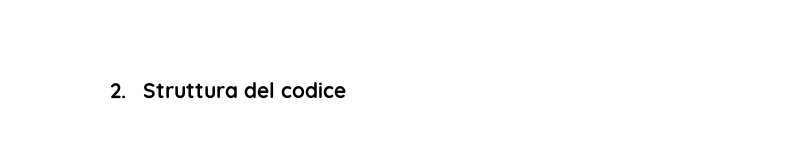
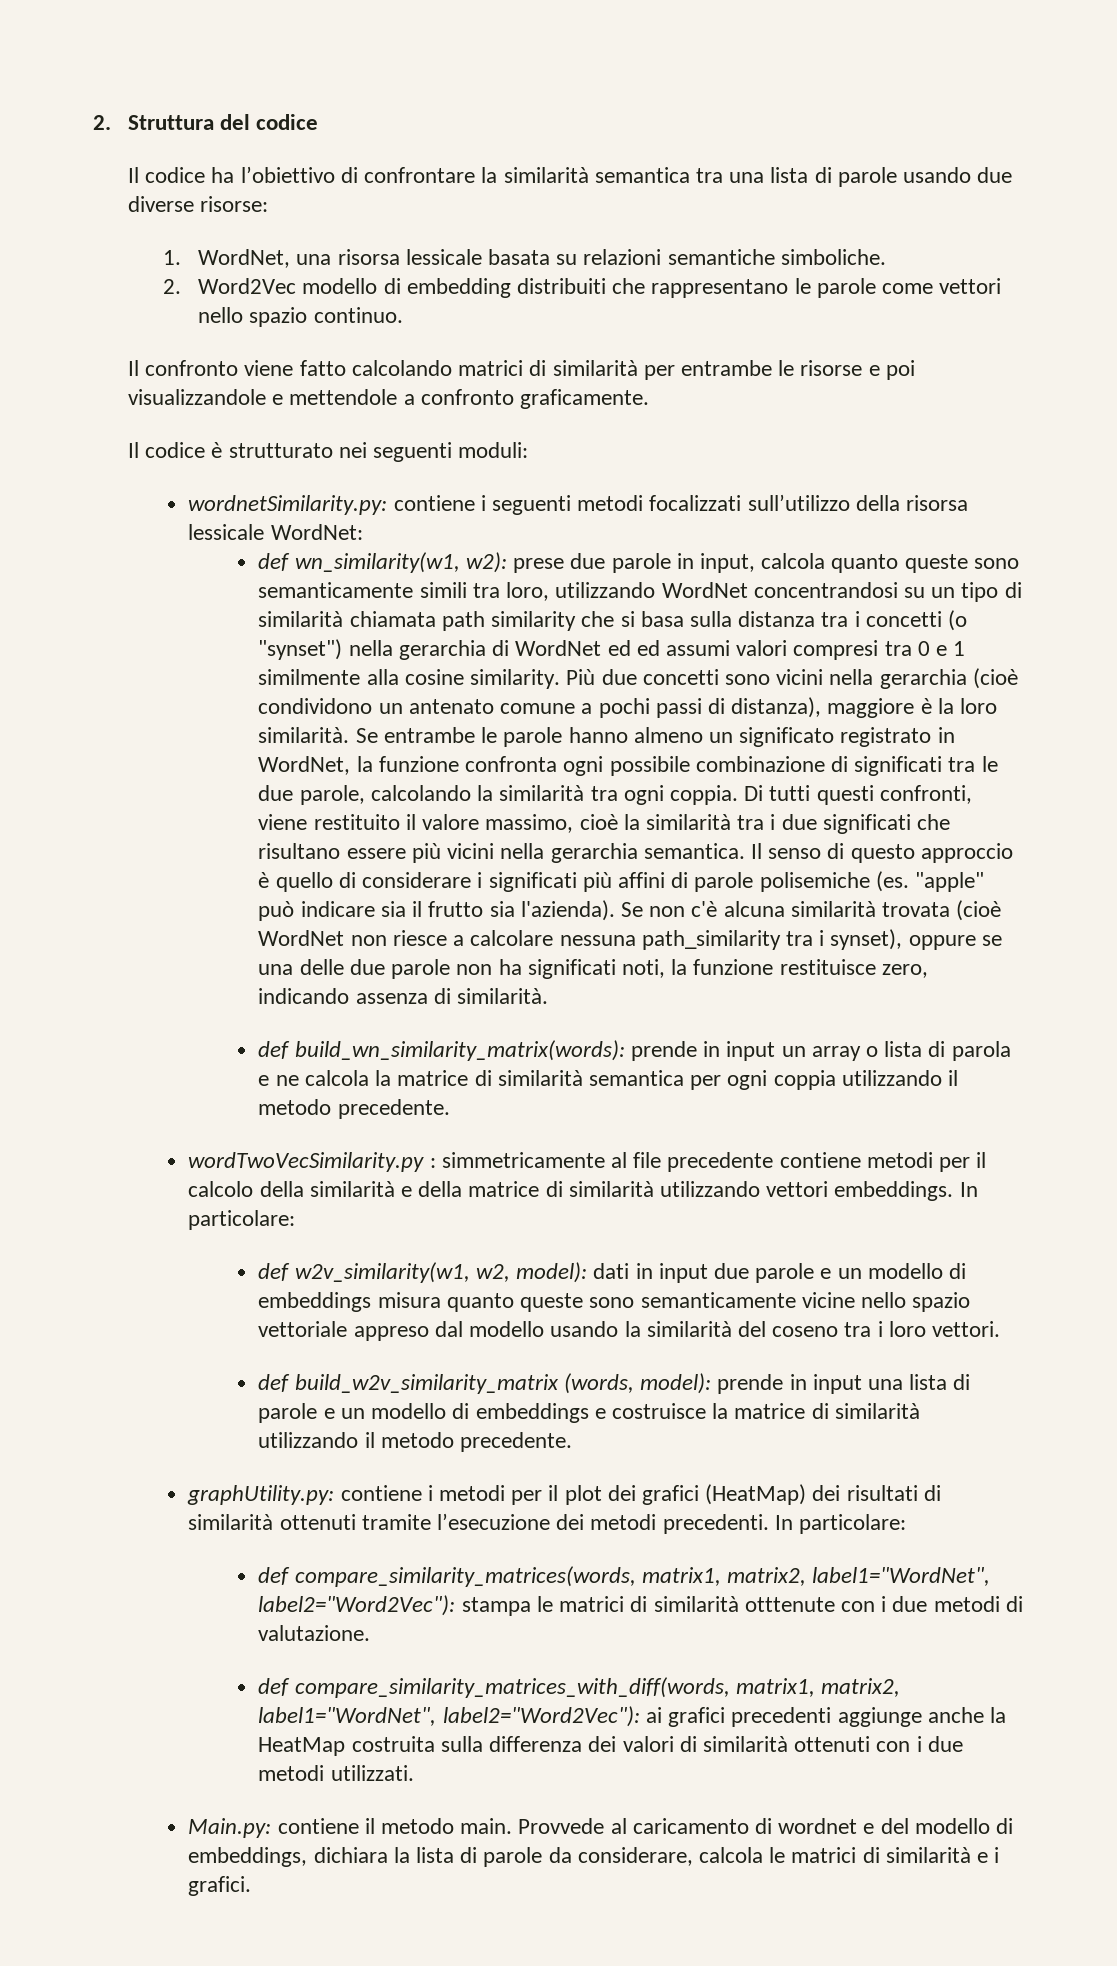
+ Il codice ha l’obiettivo di confrontare la similarità semantica tra una lista di parole usando due diverse risorse:
+ 1. WordNet, una risorsa lessicale basata su relazioni semantiche simboliche.
+ 2. Word2Vec modello di embedding distribuiti che rappresentano le parole come vettori nello spazio continuo.
+ Il confronto viene fatto calcolando matrici di similarità per entrambe le risorse e poi visualizzandole e mettendole a confronto graficamente.
+ Il codice è strutturato nei seguenti moduli:
+ wordnetSimilarity.py: contiene i seguenti metodi focalizzati sull’utilizzo della risorsa lessicale WordNet:
+ def wn_similarity(w1, w2): prese due parole in input, calcola quanto queste sono semanticamente simili tra loro, utilizzando WordNet concentrandosi su un tipo di similarità chiamata path similarity che si basa sulla distanza tra i concetti (o "synset") nella gerarchia di WordNet ed ed assumi valori compresi tra 0 e 1 similmente alla cosine similarity. Più due concetti sono vicini nella gerarchia (cioè condividono un antenato comune a pochi passi di distanza), maggiore è la loro similarità. Se entrambe le parole hanno almeno un significato registrato in WordNet, la funzione confronta ogni possibile combinazione di significati tra le due parole, calcolando la similarità tra ogni coppia. Di tutti questi confronti, viene restituito il valore massimo, cioè la similarità tra i due significati che risultano essere più vicini nella gerarchia semantica. Il senso di questo approccio è quello di considerare i significati più affini di parole polisemiche (es. "apple" può indicare sia il frutto sia l'azienda). Se non c'è alcuna similarità trovata (cioè WordNet non riesce a calcolare nessuna path_similarity tra i synset), oppure se una delle due parole non ha significati noti, la funzione restituisce zero, indicando assenza di similarità.
+ def build_wn_similarity_matrix(words): prende in input un array o lista di parola e ne calcola la matrice di similarità semantica per ogni coppia utilizzando il metodo precedente.
+ wordTwoVecSimilarity.py : simmetricamente al file precedente contiene metodi per il calcolo della similarità e della matrice di similarità utilizzando vettori embeddings. In particolare:
+ def w2v_similarity(w1, w2, model): dati in input due parole e un modello di embeddings misura quanto queste sono semanticamente vicine nello spazio vettoriale appreso dal modello usando la similarità del coseno tra i loro vettori.
+ def build_w2v_similarity_matrix (words, model): prende in input una lista di parole e un modello di embeddings e costruisce la matrice di similarità utilizzando il metodo precedente.
+ graphUtility.py: contiene i metodi per il plot dei grafici (HeatMap) dei risultati di similarità ottenuti tramite l’esecuzione dei metodi precedenti. In particolare:
+ def compare_similarity_matrices(words, matrix1, matrix2, label1="WordNet", label2="Word2Vec"): stampa le matrici di similarità otttenute con i due metodi di valutazione.
+ def compare_similarity_matrices_with_diff(words, matrix1, matrix2, label1="WordNet", label2="Word2Vec"): ai grafici precedenti aggiunge anche la HeatMap costruita sulla differenza dei valori di similarità ottenuti con i due metodi utilizzati.
+ Main.py: contiene il metodo main. Provvede al caricamento di wordnet e del modello di embeddings, dichiara la lista di parole da considerare, calcola le matrici di similarità e i grafici.

